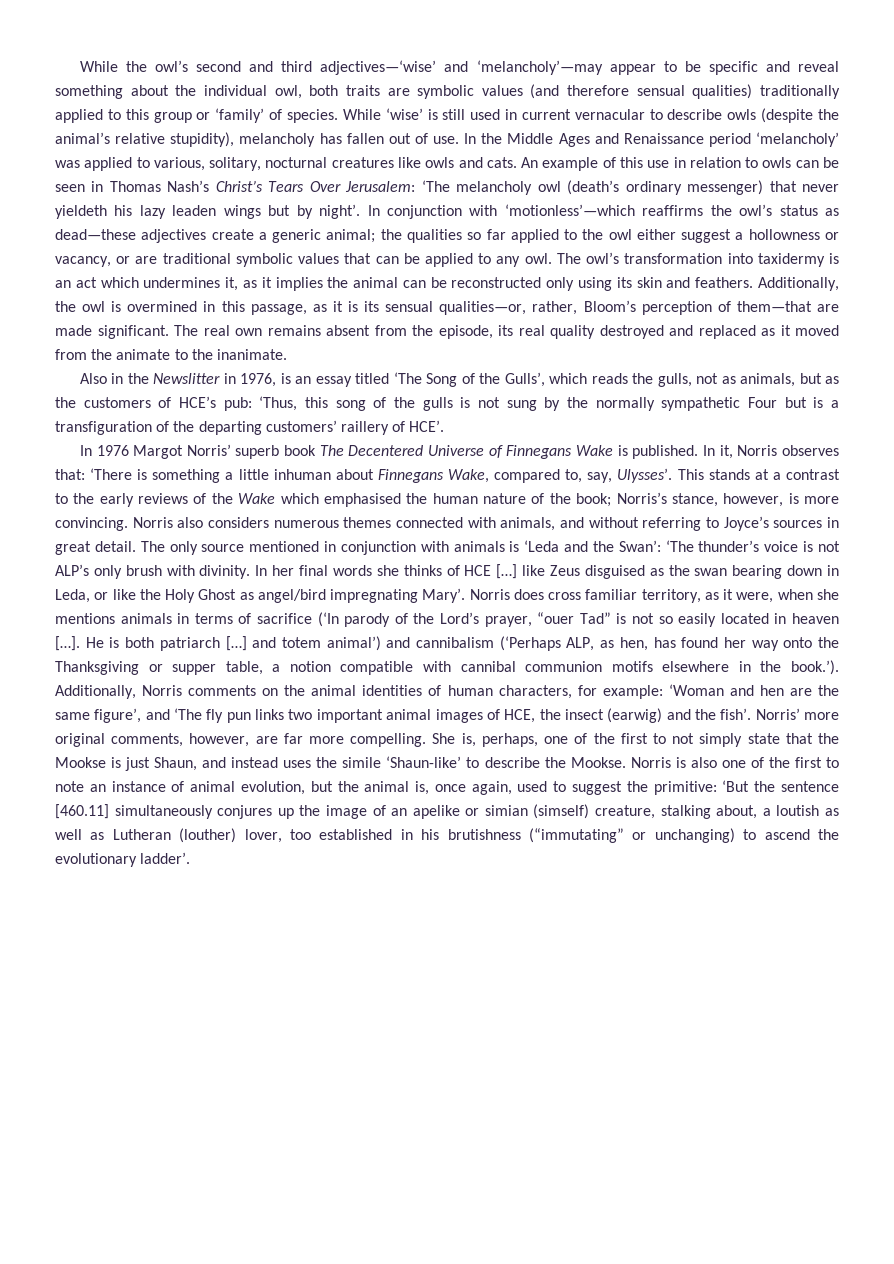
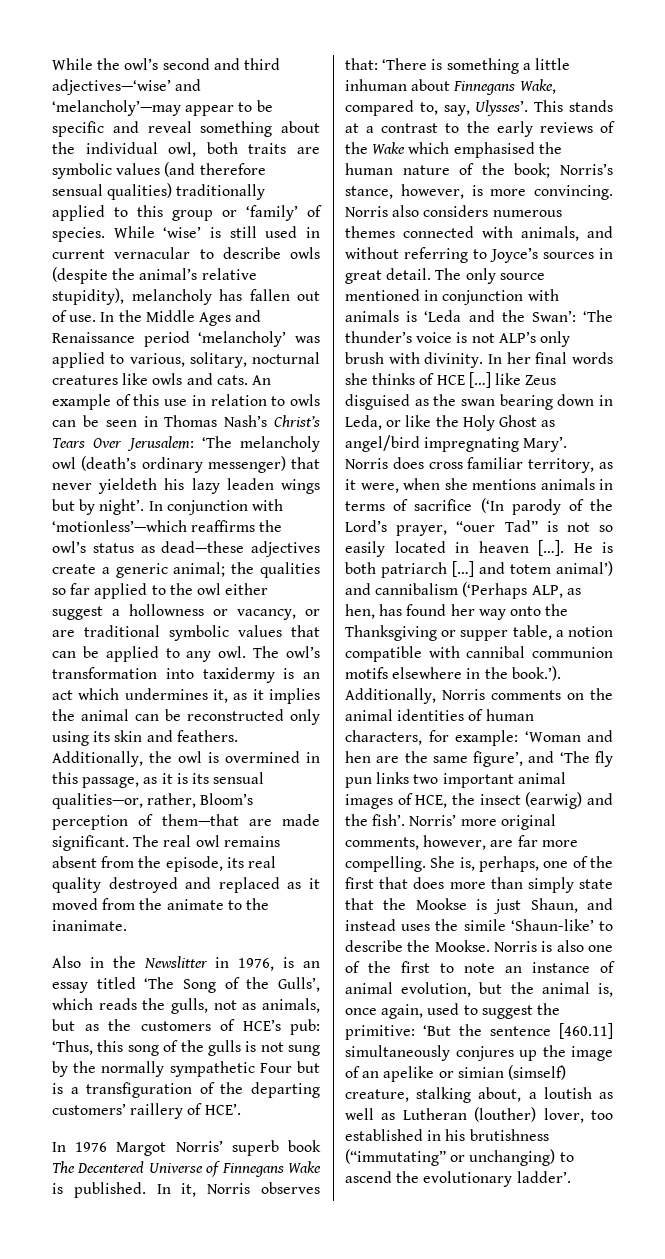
- The real own remains absent from the episode, its real quality destroyed and replaced as it moved from the animate to the inanimate.
+ The real owl remains absent from the episode, its real quality destroyed and replaced as it moved from the animate to the inanimate.
- She is, perhaps, one of the first to not simply state that the Mookse is just Shaun, and instead uses the simile ‘Shaun-like’ to describe the Mookse.
+ She is, perhaps, one of the first that does more than simply state that the Mookse is just Shaun, and instead uses the simile ‘Shaun-like’ to describe the Mookse.

